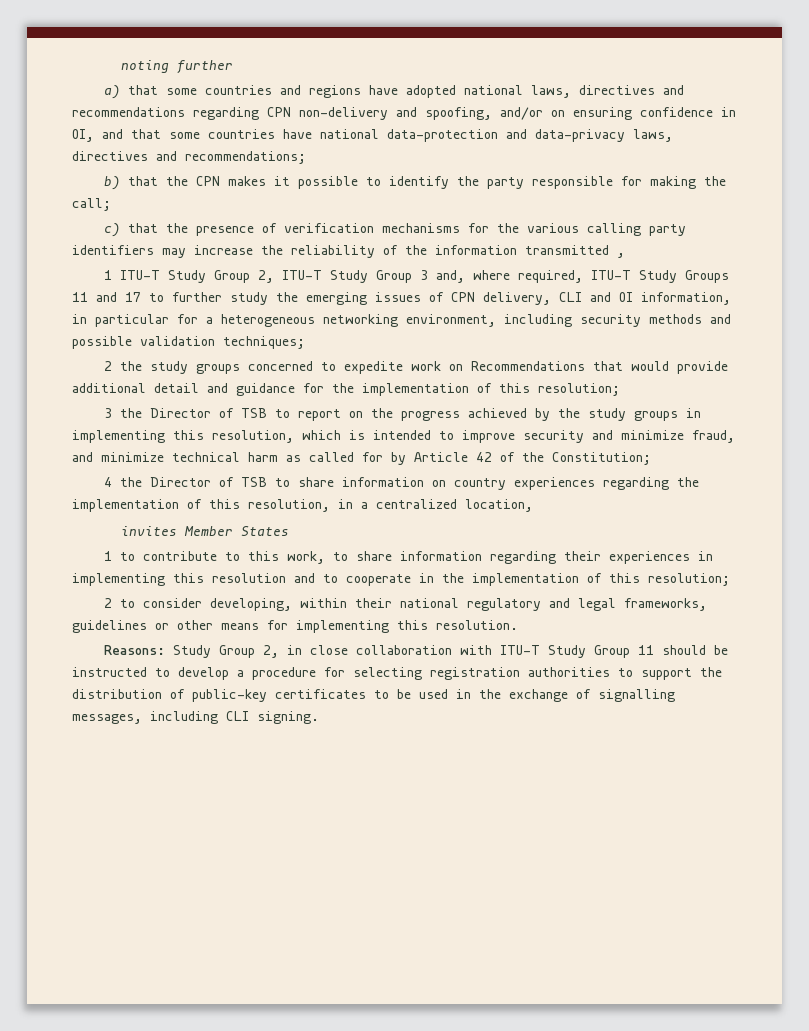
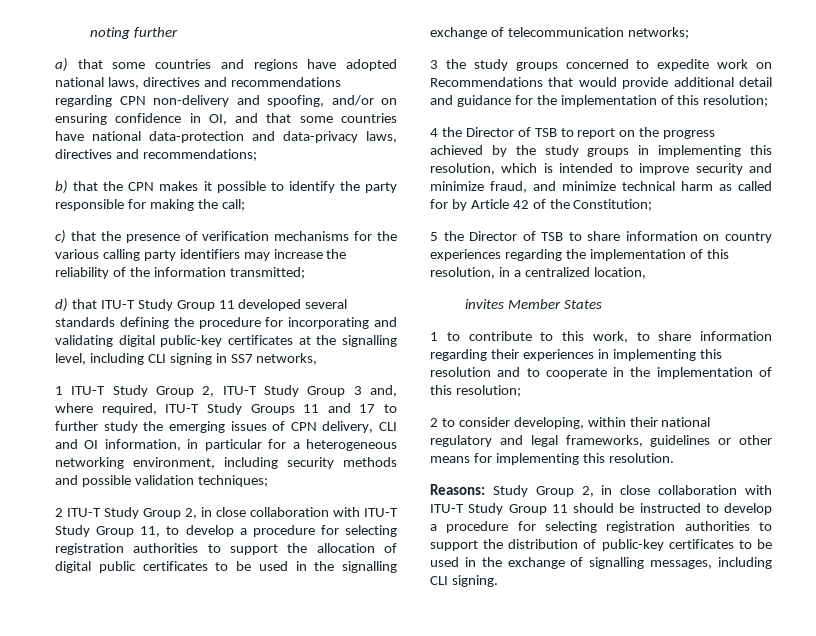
- c) that the presence of verification mechanisms for the various calling party identifiers may increase the reliability of the information transmitted ,
+ c) that the presence of verification mechanisms for the various calling party identifiers may increase the reliability of the information transmitted;
+ d) that ITU-T Study Group 11 developed several standards defining the procedure for incorporating and validating digital public-key certificates at the signalling level, including CLI signing in SS7 networks,
- 2 the study groups concerned to expedite work on Recommendations that would provide additional detail and guidance for the implementation of this resolution;
+ 2 ITU-T Study Group 2, in close collaboration with ITU-T Study Group 11, to develop a procedure for selecting registration authorities to support the allocation of digital public certificates to be used in the signalling exchange of telecommunication networks;
+ 3 the study groups concerned to expedite work on Recommendations that would provide additional detail and guidance for the implementation of this resolution;
- 3 the Director of TSB to report on the progress achieved by the study groups in implementing this resolution, which is intended to improve security and minimize fraud, and minimize technical harm as called for by Article 42 of the Constitution;
+ 4 the Director of TSB to report on the progress achieved by the study groups in implementing this resolution, which is intended to improve security and minimize fraud, and minimize technical harm as called for by Article 42 of the Constitution;
- 4 the Director of TSB to share information on country experiences regarding the implementation of this resolution, in a centralized location,
+ 5 the Director of TSB to share information on country experiences regarding the implementation of this resolution, in a centralized location,

